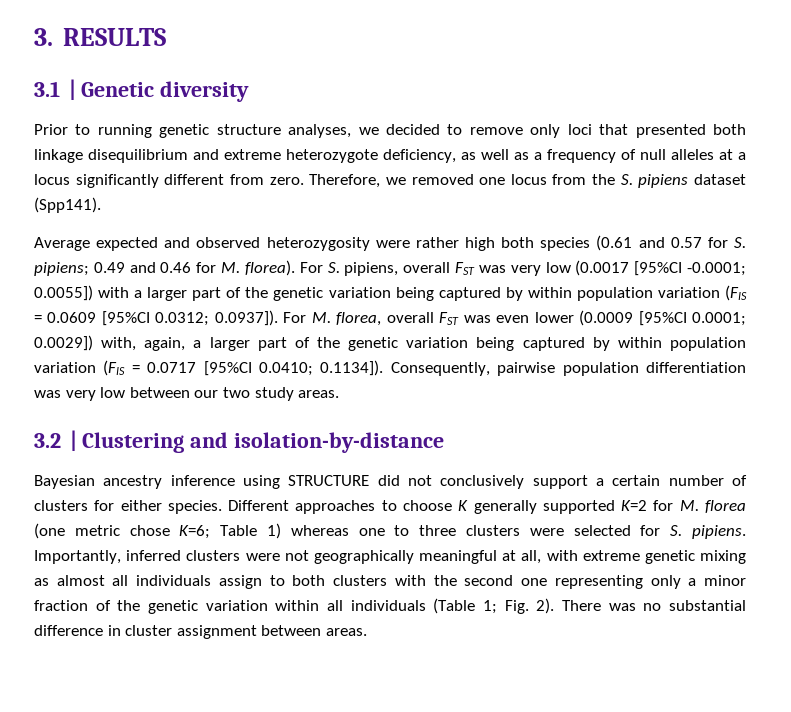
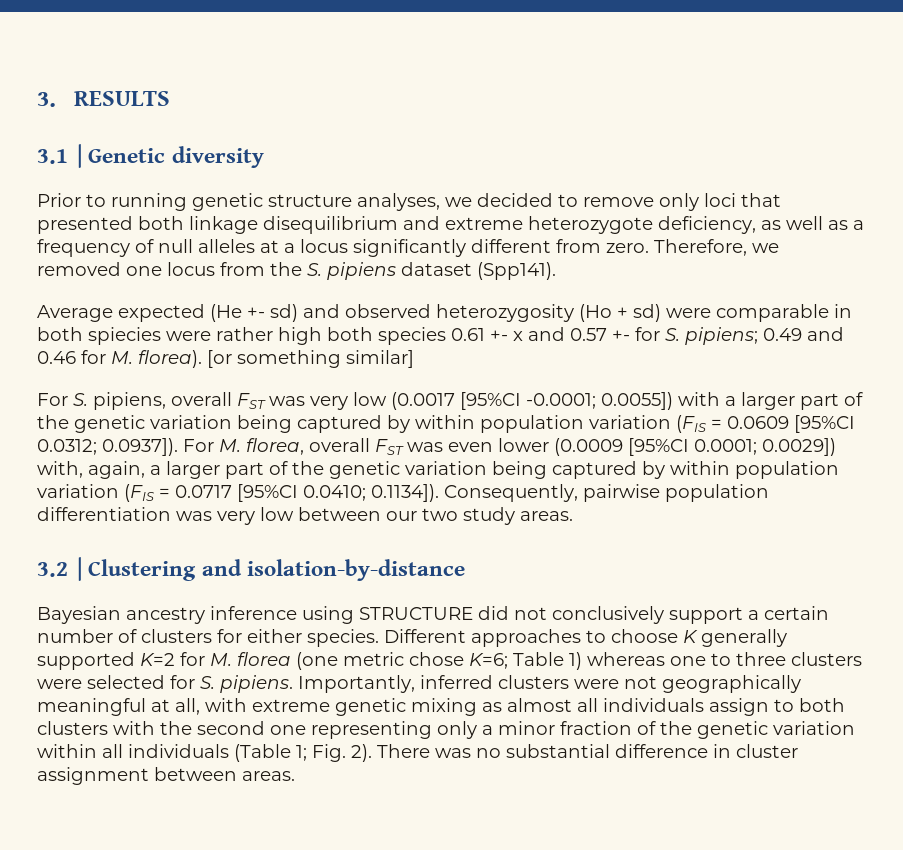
- Average expected and observed heterozygosity were rather high both species (0.61 and 0.57 for S. pipiens; 0.49 and 0.46 for M. florea). For S. pipiens, overall FST was very low (0.0017 [95%CI -0.0001;
+ Average expected (He +- sd) and observed heterozygosity (Ho + sd) were comparable in both spiecies were rather high both species 0.61 +- x and 0.57 +- for S. pipiens; 0.49 and 0.46 for M. florea). [or something similar]
+ For S. pipiens, overall FST was very low (0.0017 [95%CI -0.0001;

